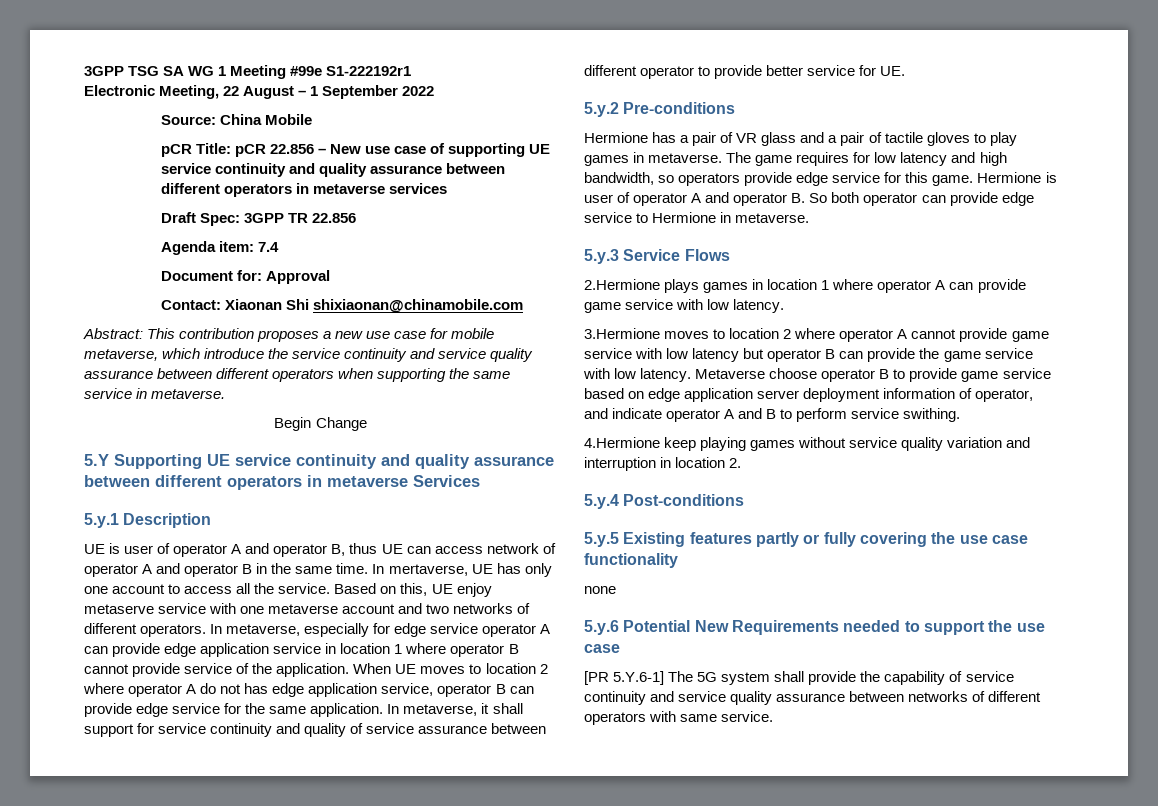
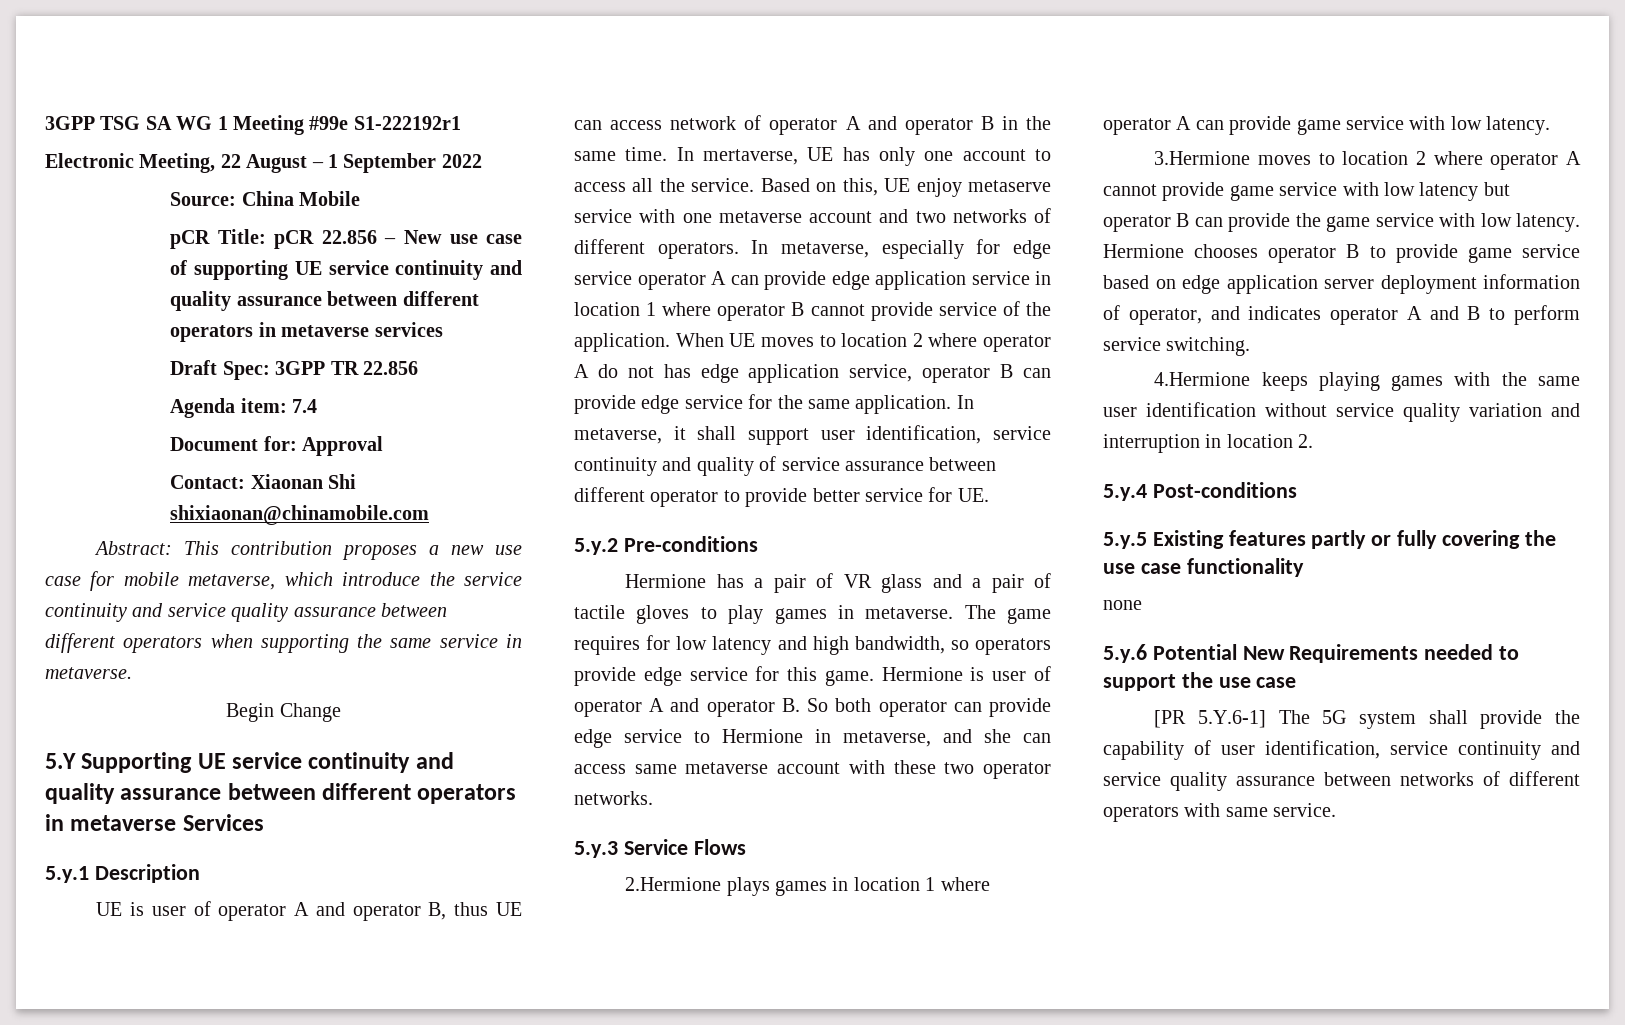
- In metaverse, it shall support for service continuity and quality of service assurance between different operator to provide better service for UE.
+ In metaverse, it shall support user identification, service continuity and quality of service assurance between different operator to provide better service for UE.
- Hermione is user of operator A and operator B. So both operator can provide edge service to Hermione in metaverse.
+ Hermione is user of operator A and operator B. So both operator can provide edge service to Hermione in metaverse, and she can access same metaverse account with these two operator networks.
- Metaverse choose operator B to provide game service based on edge application server deployment information of operator, and indicate operator A and B to perform service swithing.
+ Hermione chooses operator B to provide game service based on edge application server deployment information of operator, and indicates operator A and B to perform service switching.
- 4.Hermione keep playing games without service quality variation and interruption in location 2.
+ 4.Hermione keeps playing games with the same user identification without service quality variation and interruption in location 2.
- [PR 5.Y.6-1] The 5G system shall provide the capability of service continuity and service quality assurance between networks of different operators with same service.
+ [PR 5.Y.6-1] The 5G system shall provide the capability of user identification, service continuity and service quality assurance between networks of different operators with same service.

